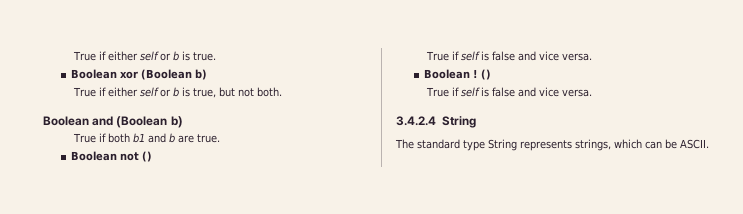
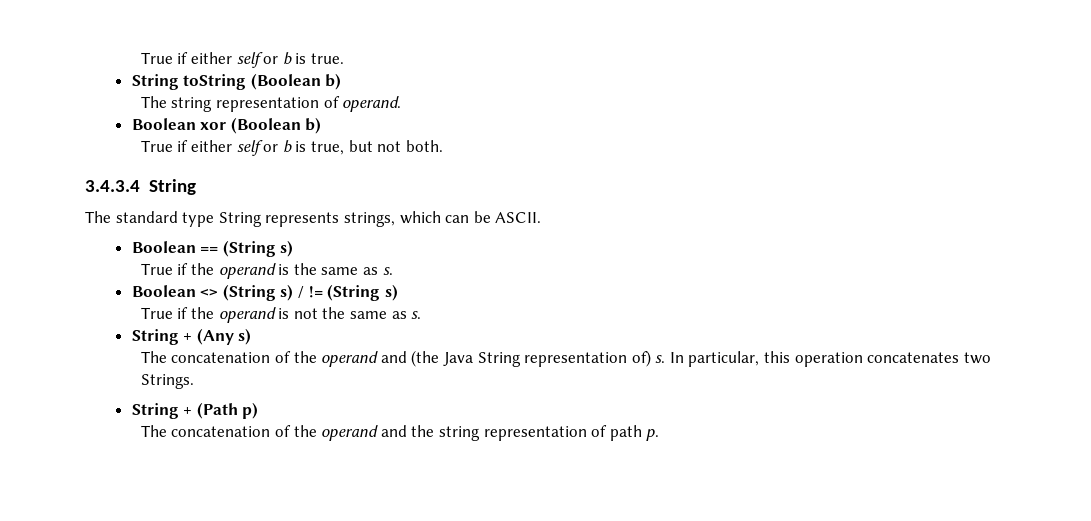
+ String toString (Boolean b)
+ The string representation of operand.
- Boolean and (Boolean b)
- True if both b1 and b are true.
- Boolean not ()
- True if self is false and vice versa.
- Boolean ! ()
- True if self is false and vice versa.
- 3.4.2.4 String
+ 3.4.3.4 String
+ Boolean == (String s)
+ True if the operand is the same as s.
+ Boolean <> (String s) / != (String s)
+ True if the operand is not the same as s.
+ String + (Any s)
+ The concatenation of the operand and (the Java String representation of) s. In particular, this operation concatenates two Strings.
+ String + (Path p)
+ The concatenation of the operand and the string representation of path p.

